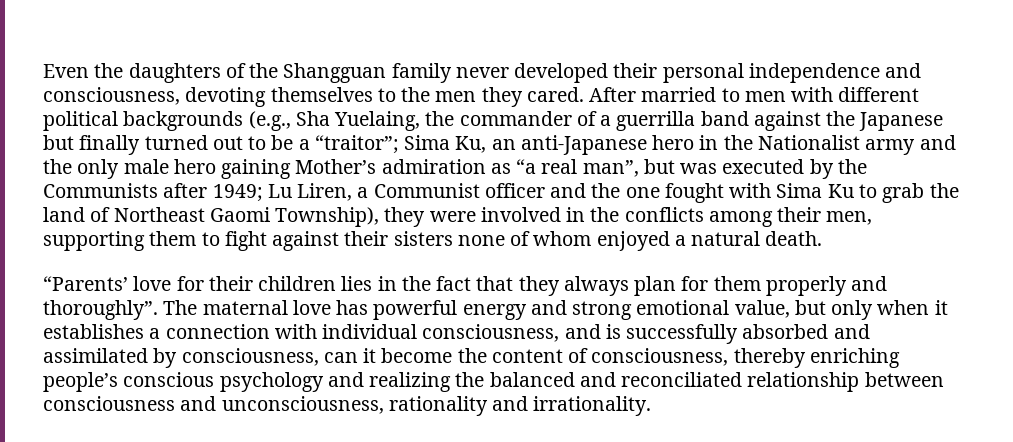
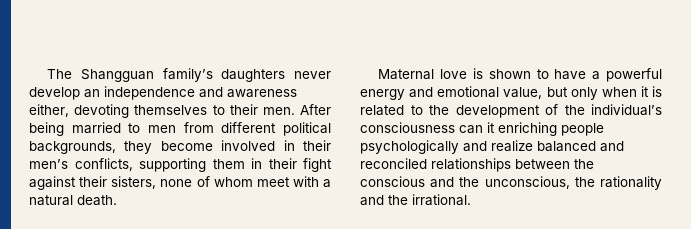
- Even the daughters of the Shangguan family never developed their personal independence and consciousness, devoting themselves to the men they cared. After married to men with different political backgrounds (e.g., Sha Yuelaing, the commander of a guerrilla band against the Japanese but finally turned out to be a “traitor”; Sima Ku, an anti-Japanese hero in the Nationalist army and the only male hero gaining Mother’s admiration as “a real man”, but was executed by the Communists after 1949; Lu Liren, a Communist officer and the one fought with Sima Ku to grab the land of Northeast Gaomi Township), they were involved in the conflicts among their men, supporting them to fight against their sisters none of whom enjoyed a natural death.
+ The Shangguan family’s daughters never develop an independence and awareness either, devoting themselves to their men. After being married to men from different political backgrounds, they become involved in their men’s conflicts, supporting them in their fight against their sisters, none of whom meet with a natural death.
- “Parents’ love for their children lies in the fact that they always plan for them properly and thoroughly”. The maternal love has powerful energy and strong emotional value, but only when it establishes a connection with individual consciousness, and is successfully absorbed and assimilated by consciousness, can it become the content of consciousness, thereby enriching people’s conscious psychology and realizing the balanced and reconciliated relationship between consciousness and unconsciousness, rationality and irrationality.
+ Maternal love is shown to have a powerful energy and emotional value, but only when it is related to the development of the individual’s consciousness can it enriching people psychologically and realize balanced and reconciled relationships between the conscious and the unconscious, the rationality and the irrational.

